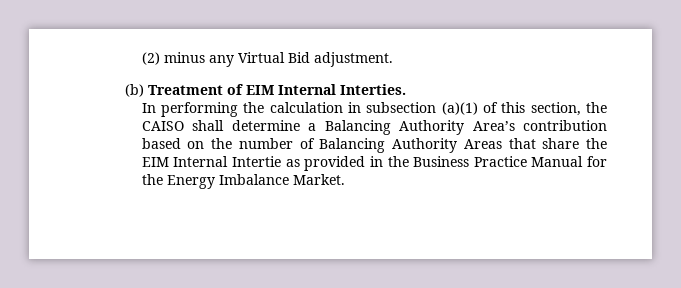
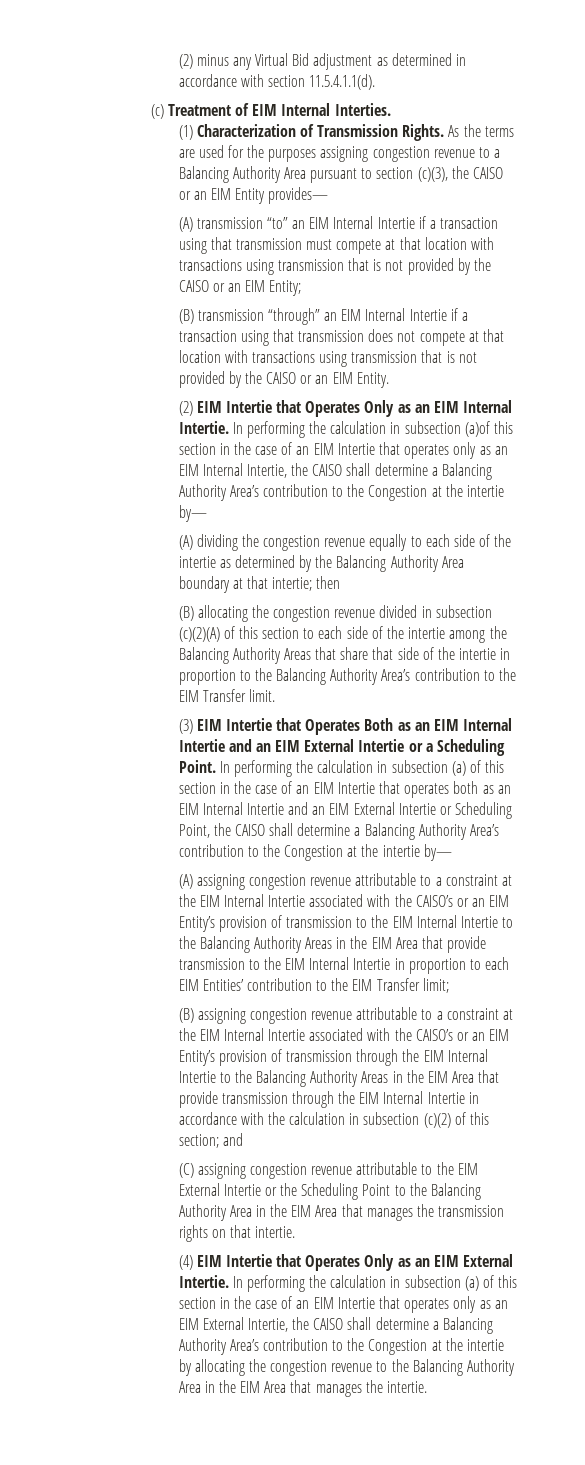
- (2) minus any Virtual Bid adjustment.
- (b) Treatment of EIM Internal Interties.
+ (2) minus any Virtual Bid adjustment as determined in accordance with section 11.5.4.1.1(d).
+ (c) Treatment of EIM Internal Interties.
- In performing the calculation in subsection (a)(1) of this section, the CAISO shall determine a Balancing Authority Area’s contribution based on the number of Balancing Authority Areas that share the EIM Internal Intertie as provided in the Business Practice Manual for the Energy Imbalance Market.
+ (1) Characterization of Transmission Rights. As the terms are used for the purposes assigning congestion revenue to a Balancing Authority Area pursuant to section (c)(3), the CAISO or an EIM Entity provides—
+ (A) transmission “to” an EIM Internal Intertie if a transaction using that transmission must compete at that location with transactions using transmission that is not provided by the CAISO or an EIM Entity;
+ (B) transmission “through” an EIM Internal Intertie if a transaction using that transmission does not compete at that location with transactions using transmission that is not provided by the CAISO or an EIM Entity.
+ (2) EIM Intertie that Operates Only as an EIM Internal Intertie. In performing the calculation in subsection (a)of this section in the case of an EIM Intertie that operates only as an EIM Internal Intertie, the CAISO shall determine a Balancing Authority Area’s contribution to the Congestion at the intertie by—
+ (A) dividing the congestion revenue equally to each side of the intertie as determined by the Balancing Authority Area boundary at that intertie; then
+ (B) allocating the congestion revenue divided in subsection (c)(2)(A) of this section to each side of the intertie among the Balancing Authority Areas that share that side of the intertie in proportion to the Balancing Authority Area’s contribution to the EIM Transfer limit.
+ (3) EIM Intertie that Operates Both as an EIM Internal Intertie and an EIM External Intertie or a Scheduling Point. In performing the calculation in subsection (a) of this section in the case of an EIM Intertie that operates both as an EIM Internal Intertie and an EIM External Intertie or Scheduling Point, the CAISO shall determine a Balancing Authority Area’s contribution to the Congestion at the intertie by—
+ (A) assigning congestion revenue attributable to a constraint at the EIM Internal Intertie associated with the CAISO’s or an EIM Entity’s provision of transmission to the EIM Internal Intertie to the Balancing Authority Areas in the EIM Area that provide transmission to the EIM Internal Intertie in proportion to each EIM Entities’ contribution to the EIM Transfer limit;
+ (B) assigning congestion revenue attributable to a constraint at the EIM Internal Intertie associated with the CAISO’s or an EIM Entity’s provision of transmission through the EIM Internal Intertie to the Balancing Authority Areas in the EIM Area that provide transmission through the EIM Internal Intertie in accordance with the calculation in subsection (c)(2) of this section; and
+ (C) assigning congestion revenue attributable to the EIM External Intertie or the Scheduling Point to the Balancing Authority Area in the EIM Area that manages the transmission rights on that intertie.
+ (4) EIM Intertie that Operates Only as an EIM External Intertie. In performing the calculation in subsection (a) of this section in the case of an EIM Intertie that operates only as an EIM External Intertie, the CAISO shall determine a Balancing Authority Area’s contribution to the Congestion at the intertie by allocating the congestion revenue to the Balancing Authority Area in the EIM Area that manages the intertie.

